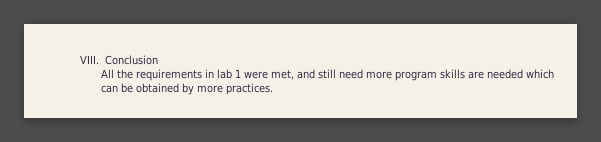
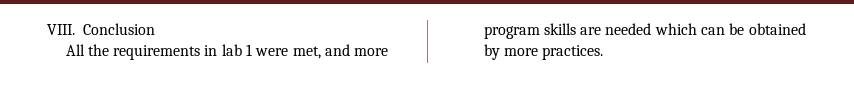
- All the requirements in lab 1 were met, and still need more program skills are needed which can be obtained by more practices.
+ All the requirements in lab 1 were met, and more program skills are needed which can be obtained by more practices.

